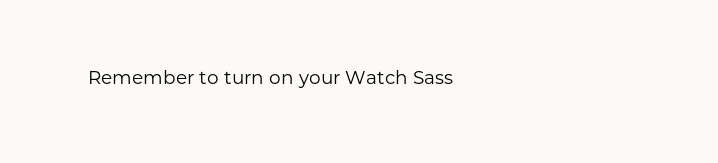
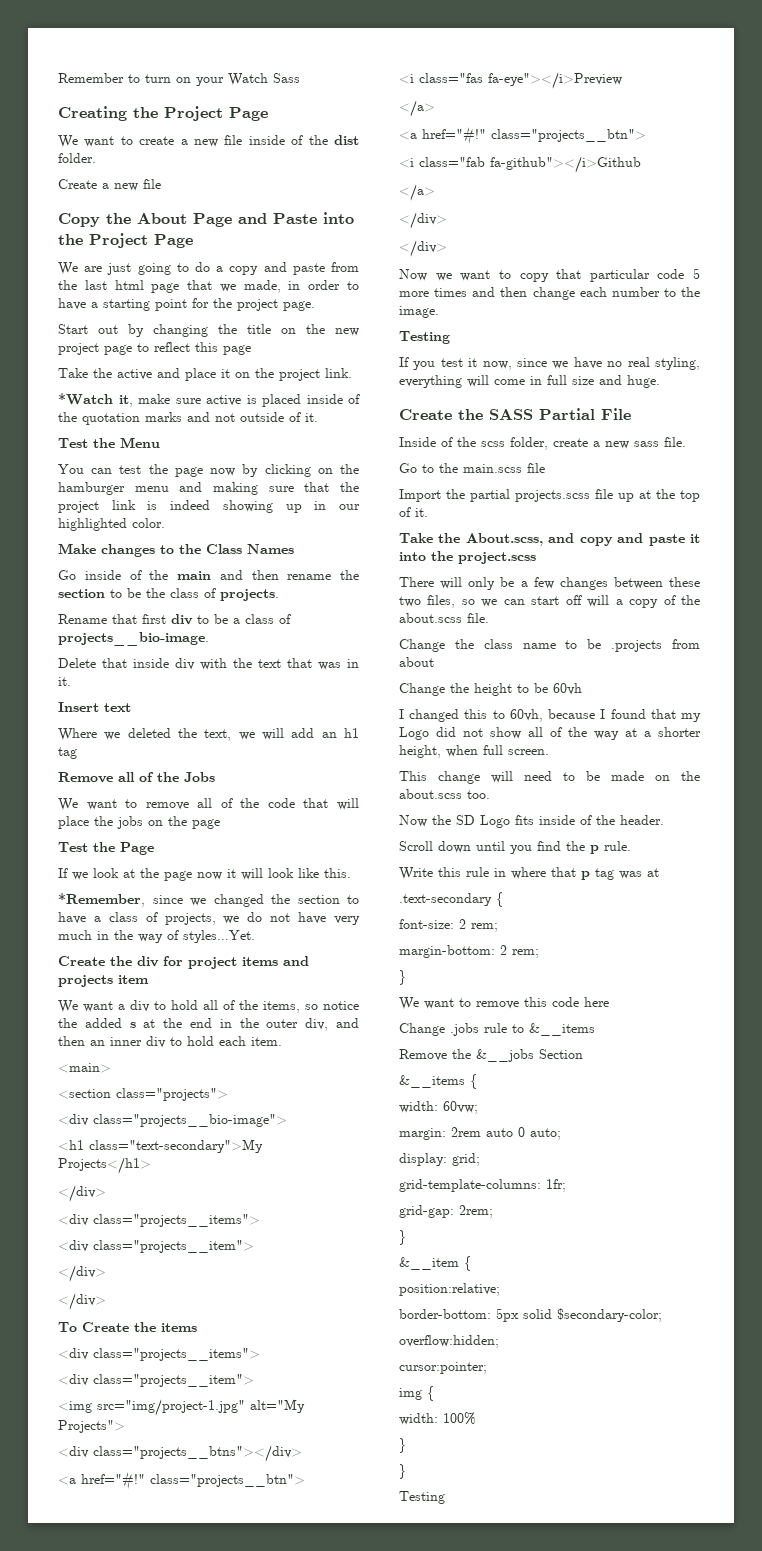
+ Creating the Project Page
+ We want to create a new file inside of the dist folder.
+ Create a new file
+ Copy the About Page and Paste into the Project Page
+ We are just going to do a copy and paste from the last html page that we made, in order to have a starting point for the project page.
+ Start out by changing the title on the new project page to reflect this page
+ Take the active and place it on the project link.
+ *Watch it, make sure active is placed inside of the quotation marks and not outside of it.
+ Test the Menu
+ You can test the page now by clicking on the hamburger menu and making sure that the project link is indeed showing up in our highlighted color.
+ Make changes to the Class Names
+ Go inside of the main and then rename the section to be the class of projects.
+ Rename that first div to be a class of projects__bio-image.
+ Delete that inside div with the text that was in it.
+ Insert text
+ Where we deleted the text, we will add an h1 tag
+ Remove all of the Jobs
+ We want to remove all of the code that will place the jobs on the page
+ Test the Page
+ If we look at the page now it will look like this.
+ *Remember, since we changed the section to have a class of projects, we do not have very much in the way of styles…Yet.
+ Create the div for project items and projects item
+ We want a div to hold all of the items, so notice the added s at the end in the outer div, and then an inner div to hold each item.
+ <main>
+ <section class="projects">
+ <div class="projects__bio-image">
+ <h1 class="text-secondary">My Projects</h1>
+ </div>
+ <div class="projects__items">
+ <div class="projects__item">
+ </div>
+ </div>
+ To Create the items
+ <div class="projects__items">
+ <div class="projects__item">
+ <img src="img/project-1.jpg" alt="My Projects">
+ <div class="projects__btns"></div>
+ <a href="#!" class="projects__btn">
+ <i class="fas fa-eye"></i>Preview
+ </a>
+ <a href="#!" class="projects__btn">
+ <i class="fab fa-github"></i>Github
+ </a>
+ </div>
+ </div>
+ Now we want to copy that particular code 5 more times and then change each number to the image.
+ Testing
+ If you test it now, since we have no real styling, everything will come in full size and huge.
+ Create the SASS Partial File
+ Inside of the scss folder, create a new sass file.
+ Go to the main.scss file
+ Import the partial projects.scss file up at the top of it.
+ Take the About.scss, and copy and paste it into the project.scss
+ There will only be a few changes between these two files, so we can start off will a copy of the about.scss file.
+ Change the class name to be .projects from about
+ Change the height to be 60vh
+ I changed this to 60vh, because I found that my Logo did not show all of the way at a shorter height, when full screen.
+ This change will need to be made on the about.scss too.
+ Now the SD Logo fits inside of the header.
+ Scroll down until you find the p rule.
+ Write this rule in where that p tag was at
+ .text-secondary {
+ font-size: 2 rem;
+ margin-bottom: 2 rem;
+ }
+ We want to remove this code here
+ Change .jobs rule to &__items
+ Remove the &__jobs Section
+ &__items {
+ width: 60vw;
+ margin: 2rem auto 0 auto;
+ display: grid;
+ grid-template-columns: 1fr;
+ grid-gap: 2rem;
+ }
+ &__item {
+ position:relative;
+ border-bottom: 5px solid $secondary-color;
+ overflow:hidden;
+ cursor:pointer;
+ img {
+ width: 100%
+ }
+ }
+ Testing

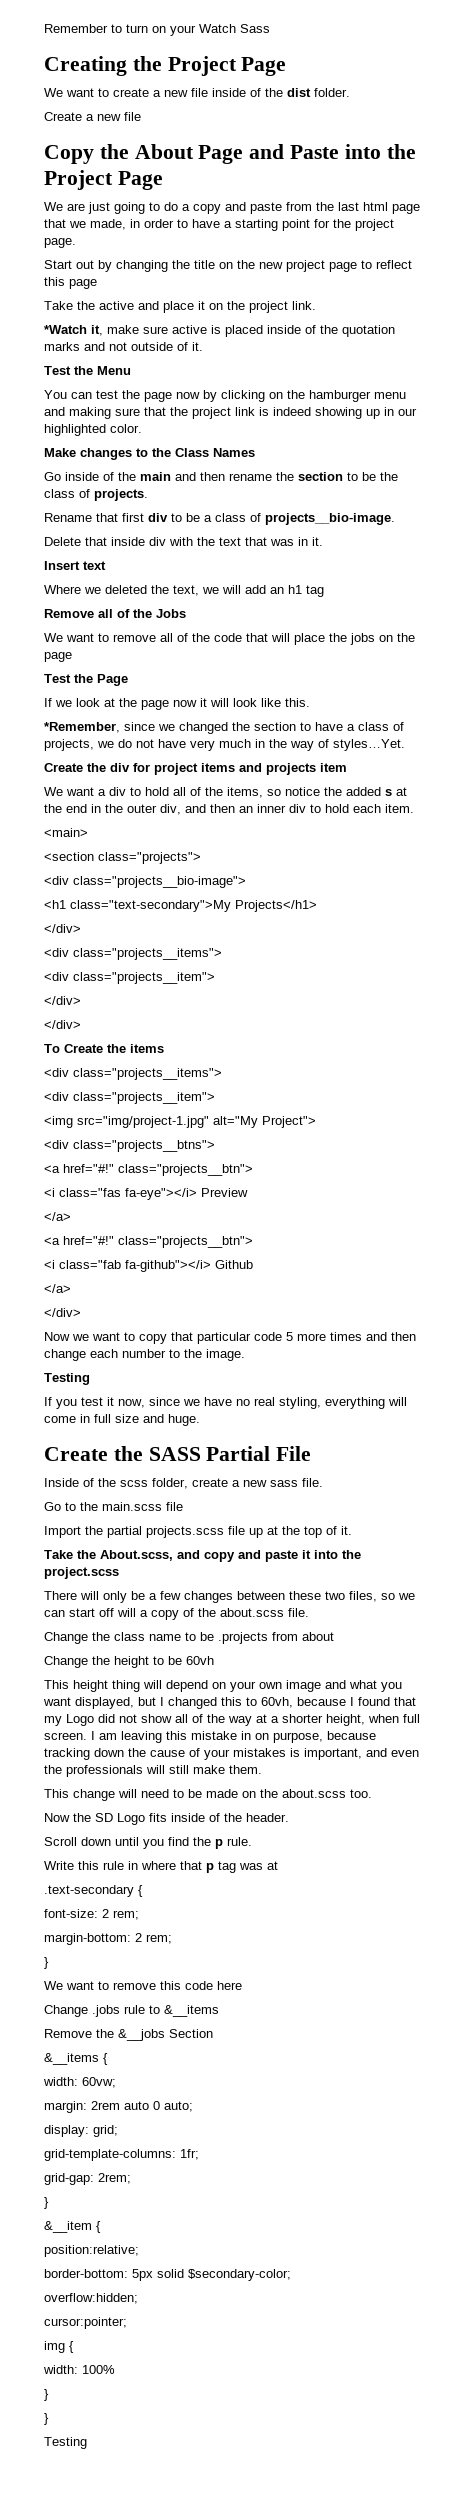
- <img src="img/project-1.jpg" alt="My Projects">
- <div class="projects__btns"></div>
+ <img src="img/project-1.jpg" alt="My Project">
+ <div class="projects__btns">
- <i class="fas fa-eye"></i>Preview
+ <i class="fas fa-eye"></i> Preview
- <i class="fab fa-github"></i>Github
+ <i class="fab fa-github"></i> Github
  </a>
- </div>
- I changed this to 60vh, because I found that my Logo did not show all of the way at a shorter height, when full screen.
+ This height thing will depend on your own image and what you want displayed, but I changed this to 60vh, because I found that my Logo did not show all of the way at a shorter height, when full screen. I am leaving this mistake in on purpose, because tracking down the cause of your mistakes is important, and even the professionals will still make them.

